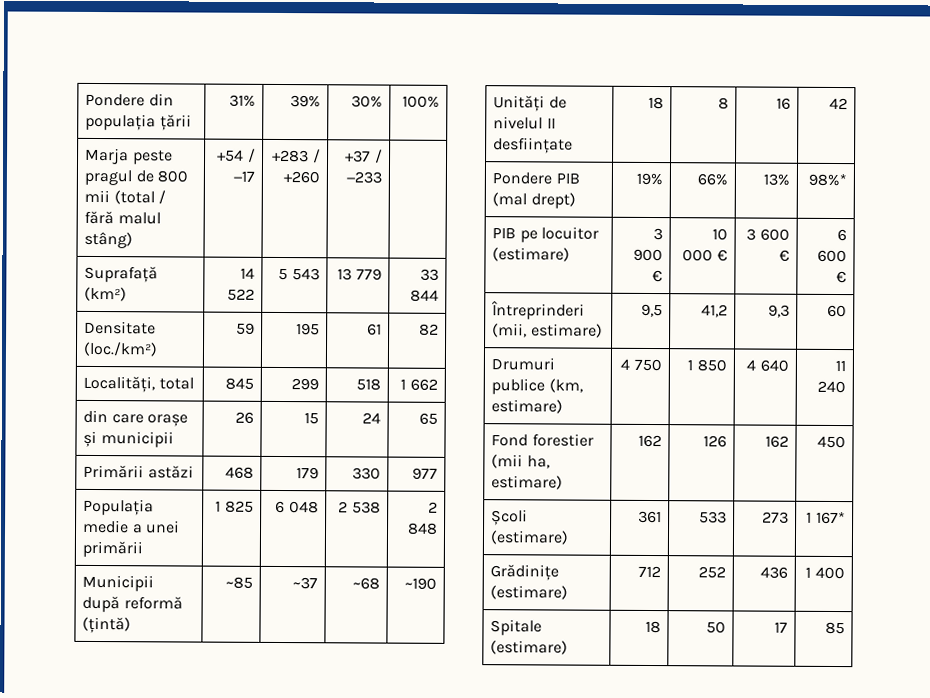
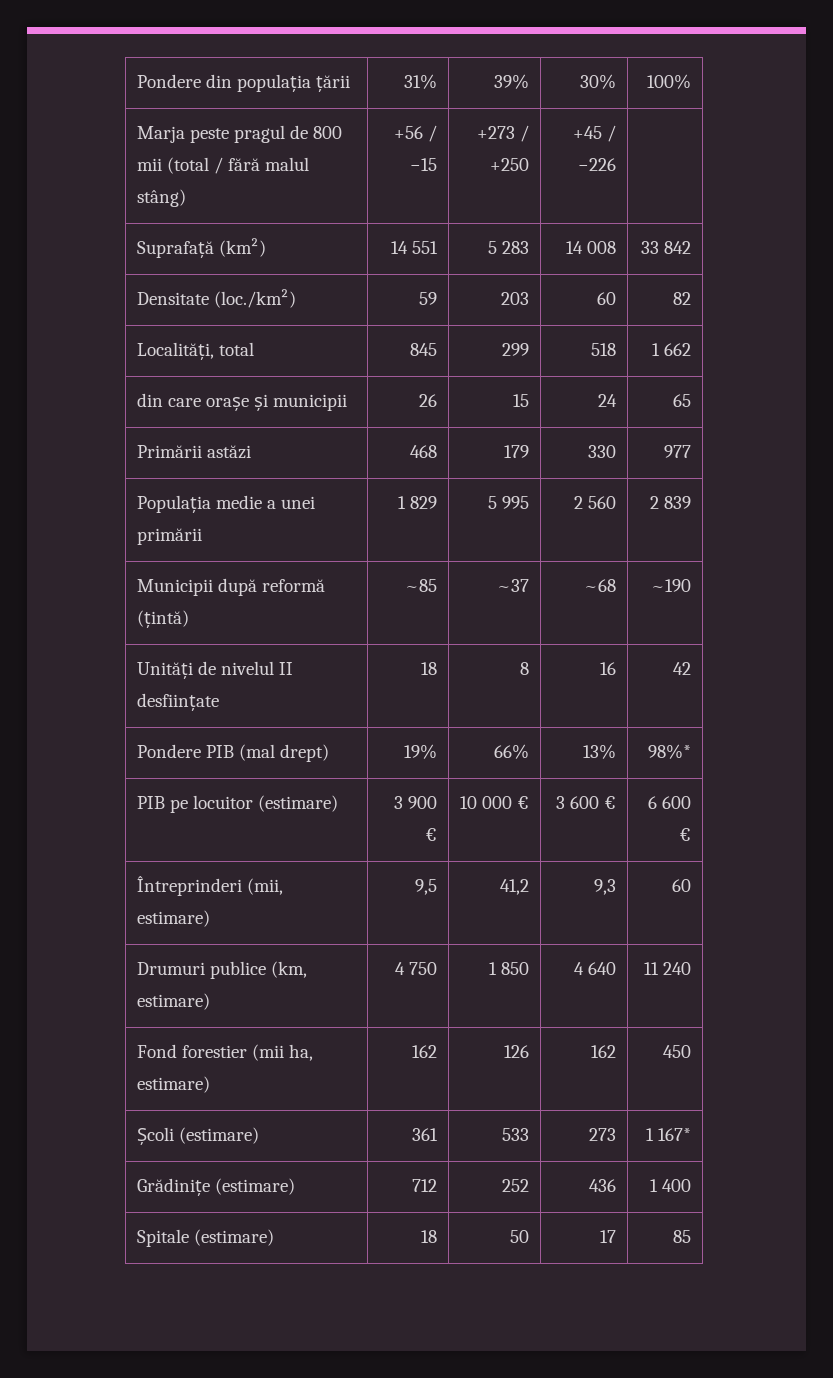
- Marja peste pragul de 800 mii (total / fără malul stâng) | +54 / −17 | +283 / +260 | +37 / −233 |
+ Marja peste pragul de 800 mii (total / fără malul stâng) | +56 / −15 | +273 / +250 | +45 / −226 |
- Suprafață (km²) | 14 522 | 5 543 | 13 779 | 33 844
+ Suprafață (km²) | 14 551 | 5 283 | 14 008 | 33 842
- Densitate (loc./km²) | 59 | 195 | 61 | 82
+ Densitate (loc./km²) | 59 | 203 | 60 | 82
- Populația medie a unei primării | 1 825 | 6 048 | 2 538 | 2 848
+ Populația medie a unei primării | 1 829 | 5 995 | 2 560 | 2 839

